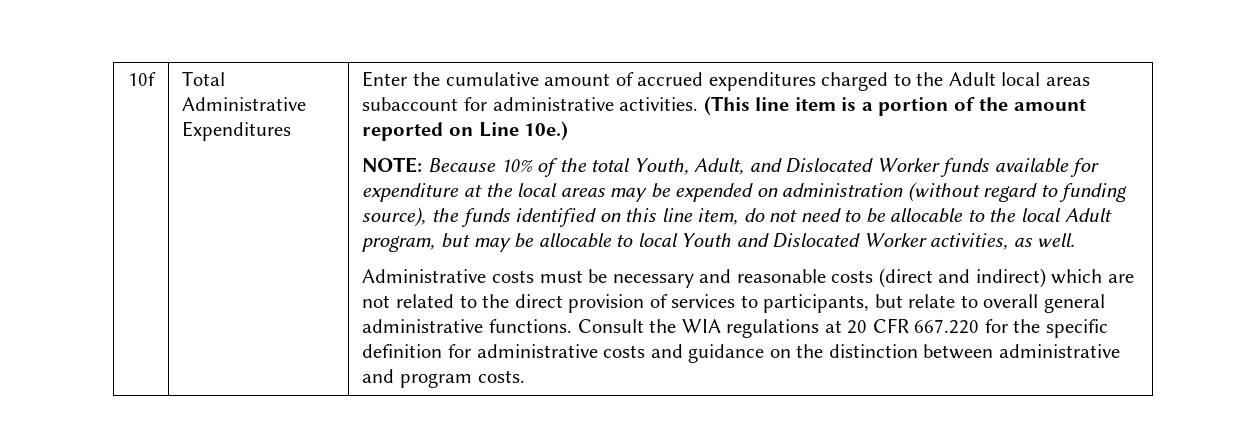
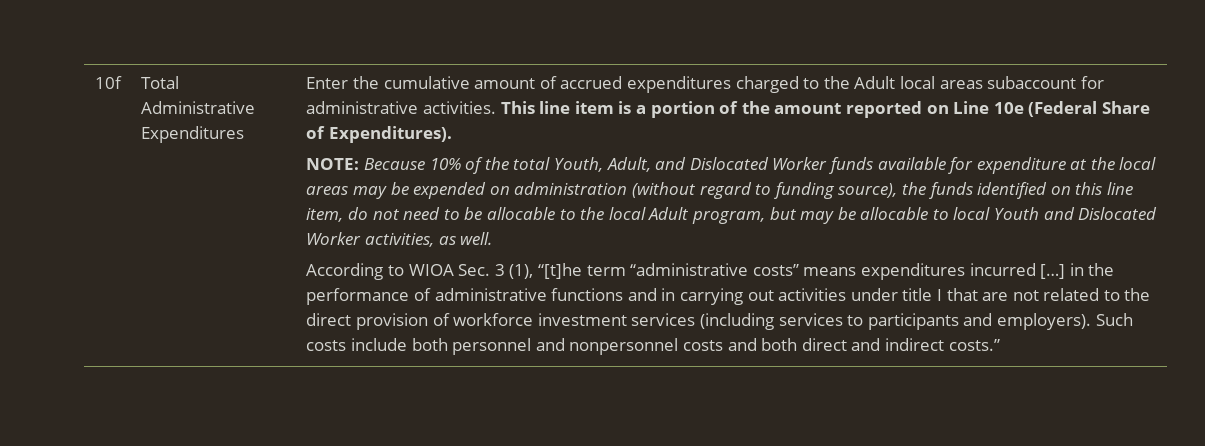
- (This line item is a portion of the amount reported on Line 10e.)
+ This line item is a portion of the amount reported on Line 10e (Federal Share of Expenditures).
- Administrative costs must be necessary and reasonable costs (direct and indirect) which are not related to the direct provision of services to participants, but relate to overall general administrative functions. Consult the WIA regulations at 20 CFR 667.220 for the specific definition for administrative costs and guidance on the distinction between administrative and program costs.
+ According to WIOA Sec. 3 (1), “[t]he term ‘‘administrative costs’’ means expenditures incurred […] in the performance of administrative functions and in carrying out activities under title I that are not related to the direct provision of workforce investment services (including services to participants and employers). Such costs include both personnel and nonpersonnel costs and both direct and indirect costs.”

